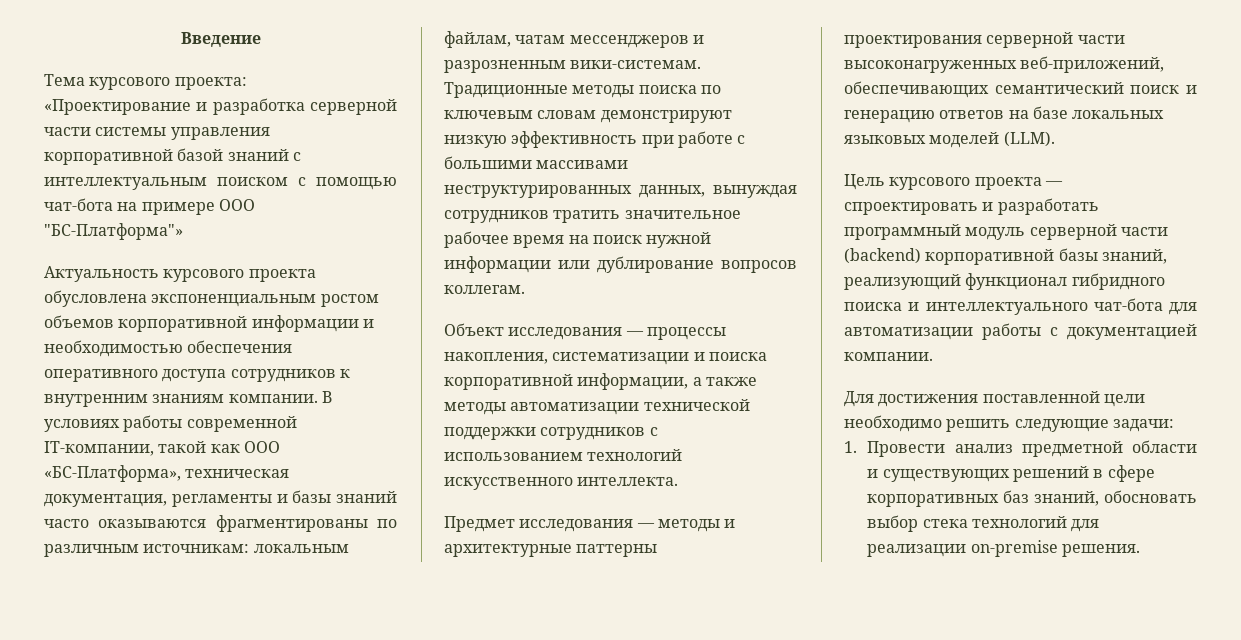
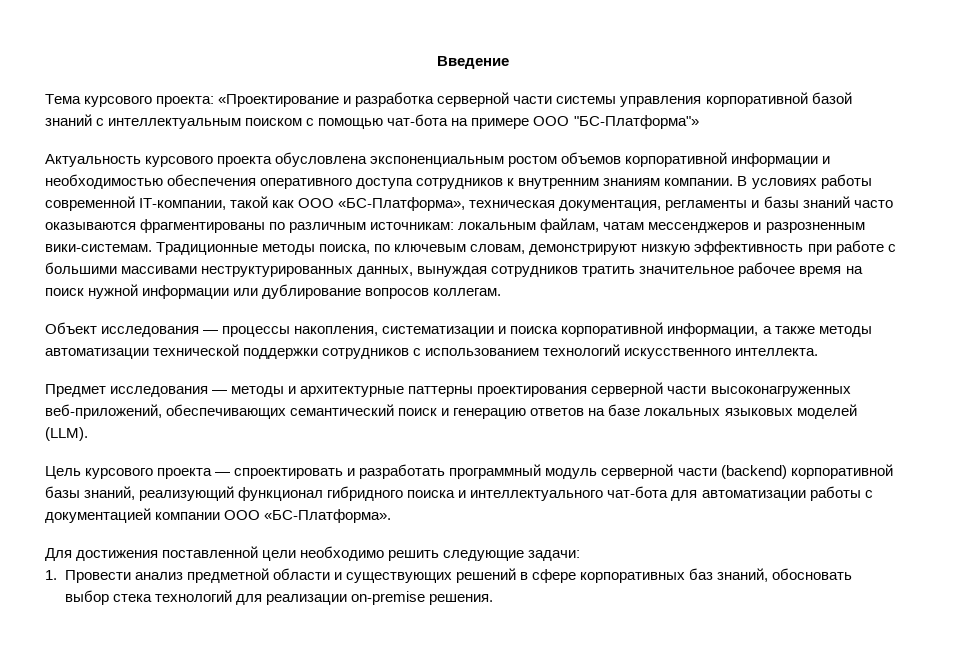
- Традиционные методы поиска по ключевым словам демонстрируют низкую эффективность при работе с большими массивами неструктурированных данных, вынуждая сотрудников тратить значительное рабочее время на поиск нужной информации или дублирование вопросов коллегам.
+ Традиционные методы поиска, по ключевым словам, демонстрируют низкую эффективность при работе с большими массивами неструктурированных данных, вынуждая сотрудников тратить значительное рабочее время на поиск нужной информации или дублирование вопросов коллегам.
- Цель курсового проекта — спроектировать и разработать программный модуль серверной части (backend) корпоративной базы знаний, реализующий функционал гибридного поиска и интеллектуального чат-бота для автоматизации работы с документацией компании.
+ Цель курсового проекта — спроектировать и разработать программный модуль серверной части (backend) корпоративной базы знаний, реализующий функционал гибридного поиска и интеллектуального чат-бота для автоматизации работы с документацией компании ООО «БС-Платформа».

